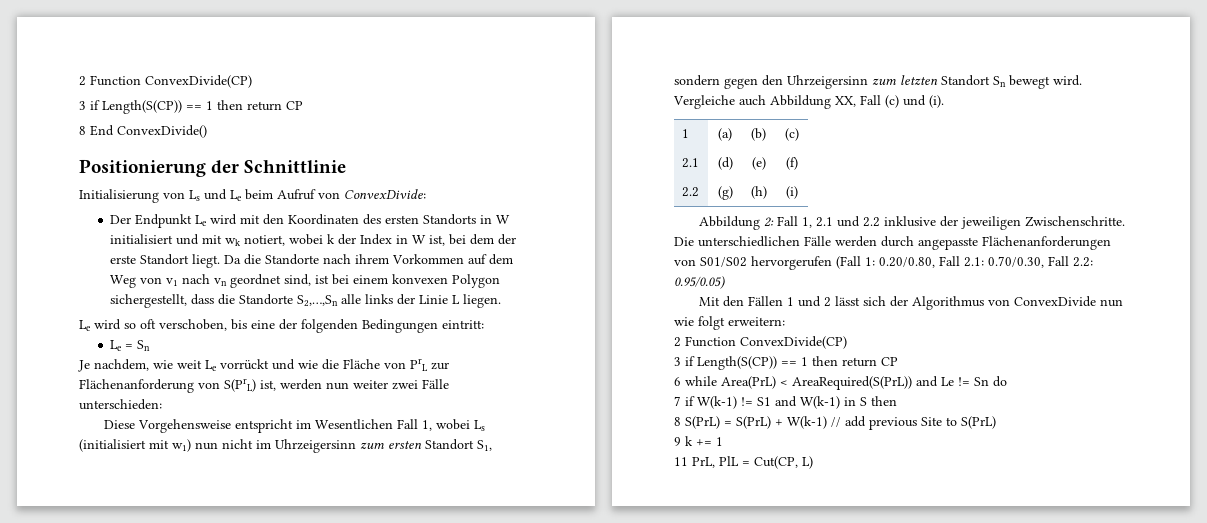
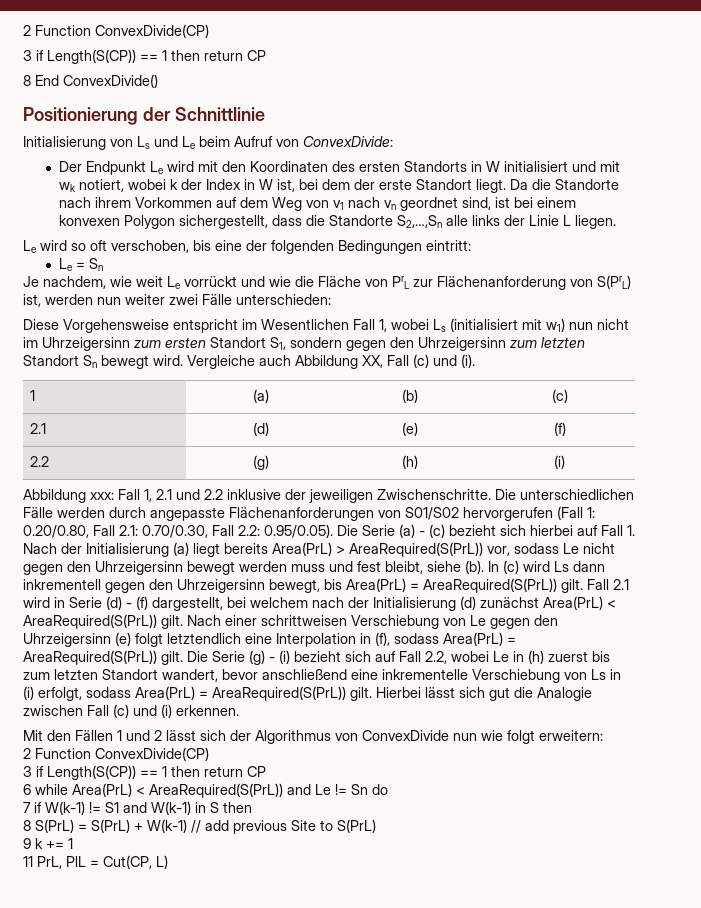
- Abbildung 2: Fall 1, 2.1 und 2.2 inklusive der jeweiligen Zwischenschritte.
+ Abbildung xxx: Fall 1, 2.1 und 2.2 inklusive der jeweiligen Zwischenschritte.
- Die unterschiedlichen Fälle werden durch angepasste Flächenanforderungen von S01/S02 hervorgerufen (Fall 1: 0.20/0.80, Fall 2.1: 0.70/0.30, Fall 2.2: 0.95/0.05)
+ Die unterschiedlichen Fälle werden durch angepasste Flächenanforderungen von S01/S02 hervorgerufen (Fall 1: 0.20/0.80, Fall 2.1: 0.70/0.30, Fall 2.2: 0.95/0.05). Die Serie (a) - (c) bezieht sich hierbei auf Fall 1. Nach der Initialisierung (a) liegt bereits Area(PrL) > AreaRequired(S(PrL)) vor, sodass Le nicht gegen den Uhrzeigersinn bewegt werden muss und fest bleibt, siehe (b). In (c) wird Ls dann inkrementell gegen den Uhrzeigersinn bewegt, bis Area(PrL) = AreaRequired(S(PrL)) gilt. Fall 2.1 wird in Serie (d) - (f) dargestellt, bei welchem nach der Initialisierung (d) zunächst Area(PrL) < AreaRequired(S(PrL)) gilt. Nach einer schrittweisen Verschiebung von Le gegen den Uhrzeigersinn (e) folgt letztendlich eine Interpolation in (f), sodass Area(PrL) = AreaRequired(S(PrL)) gilt. Die Serie (g) - (i) bezieht sich auf Fall 2.2, wobei Le in (h) zuerst bis zum letzten Standort wandert, bevor anschließend eine inkrementelle Verschiebung von Ls in (i) erfolgt, sodass Area(PrL) = AreaRequired(S(PrL)) gilt. Hierbei lässt sich gut die Analogie zwischen Fall (c) und (i) erkennen.

